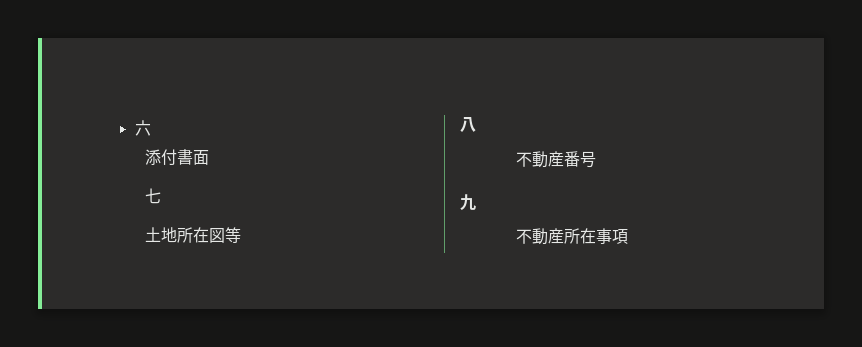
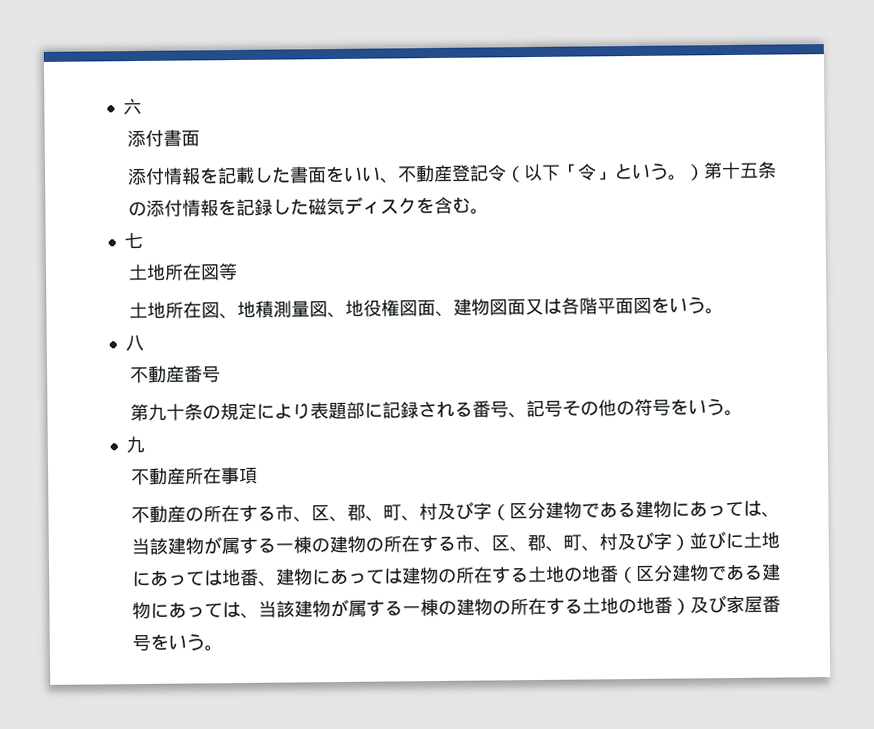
+ 添付情報を記載した書面をいい、不動産登記令（以下「令」という。）第十五条の添付情報を記録した磁気ディスクを含む。
  七
  土地所在図等
+ 土地所在図、地積測量図、地役権図面、建物図面又は各階平面図をいう。
  八
  不動産番号
+ 第九十条の規定により表題部に記録される番号、記号その他の符号をいう。
  九
  不動産所在事項
+ 不動産の所在する市、区、郡、町、村及び字（区分建物である建物にあっては、当該建物が属する一棟の建物の所在する市、区、郡、町、村及び字）並びに土地にあっては地番、建物にあっては建物の所在する土地の地番（区分建物である建物にあっては、当該建物が属する一棟の建物の所在する土地の地番）及び家屋番号をいう。

